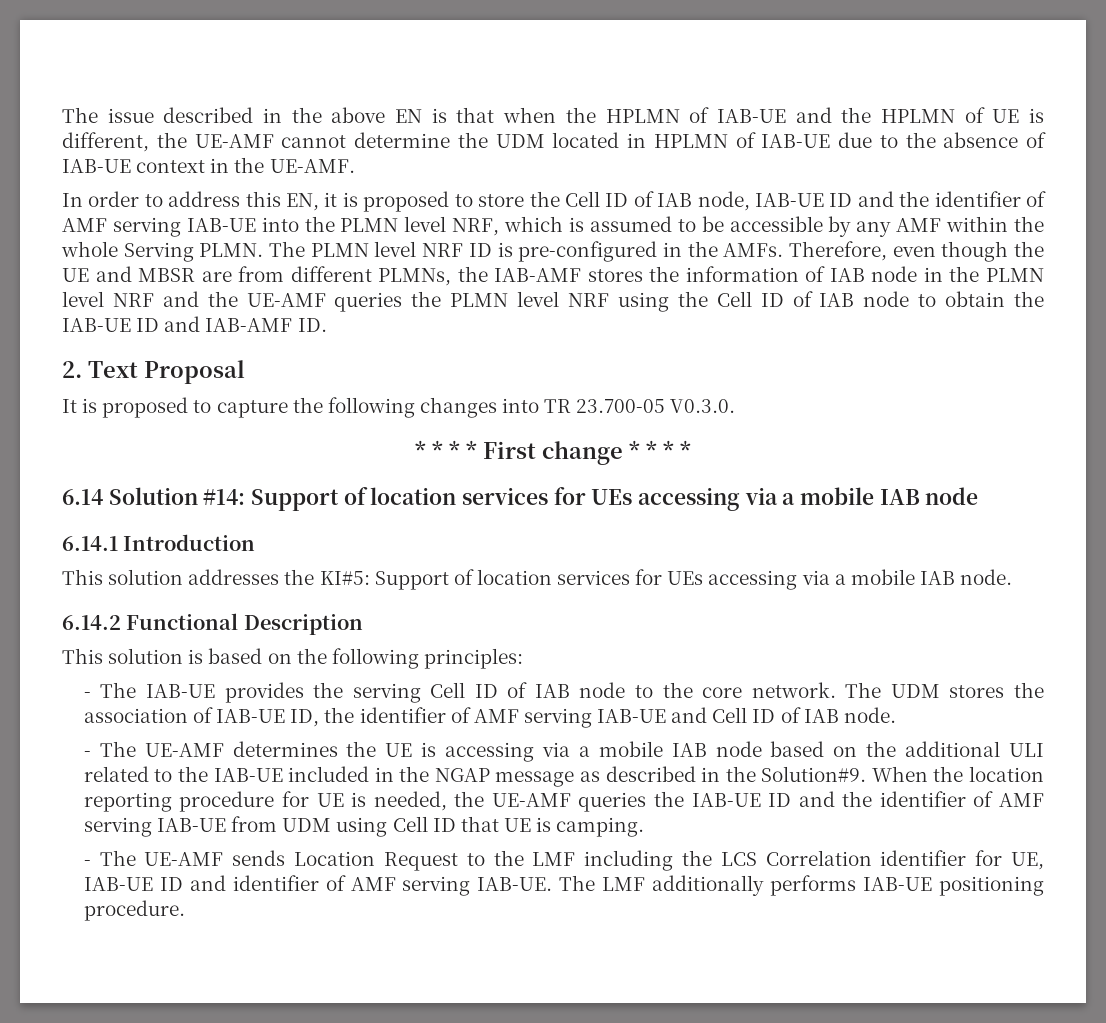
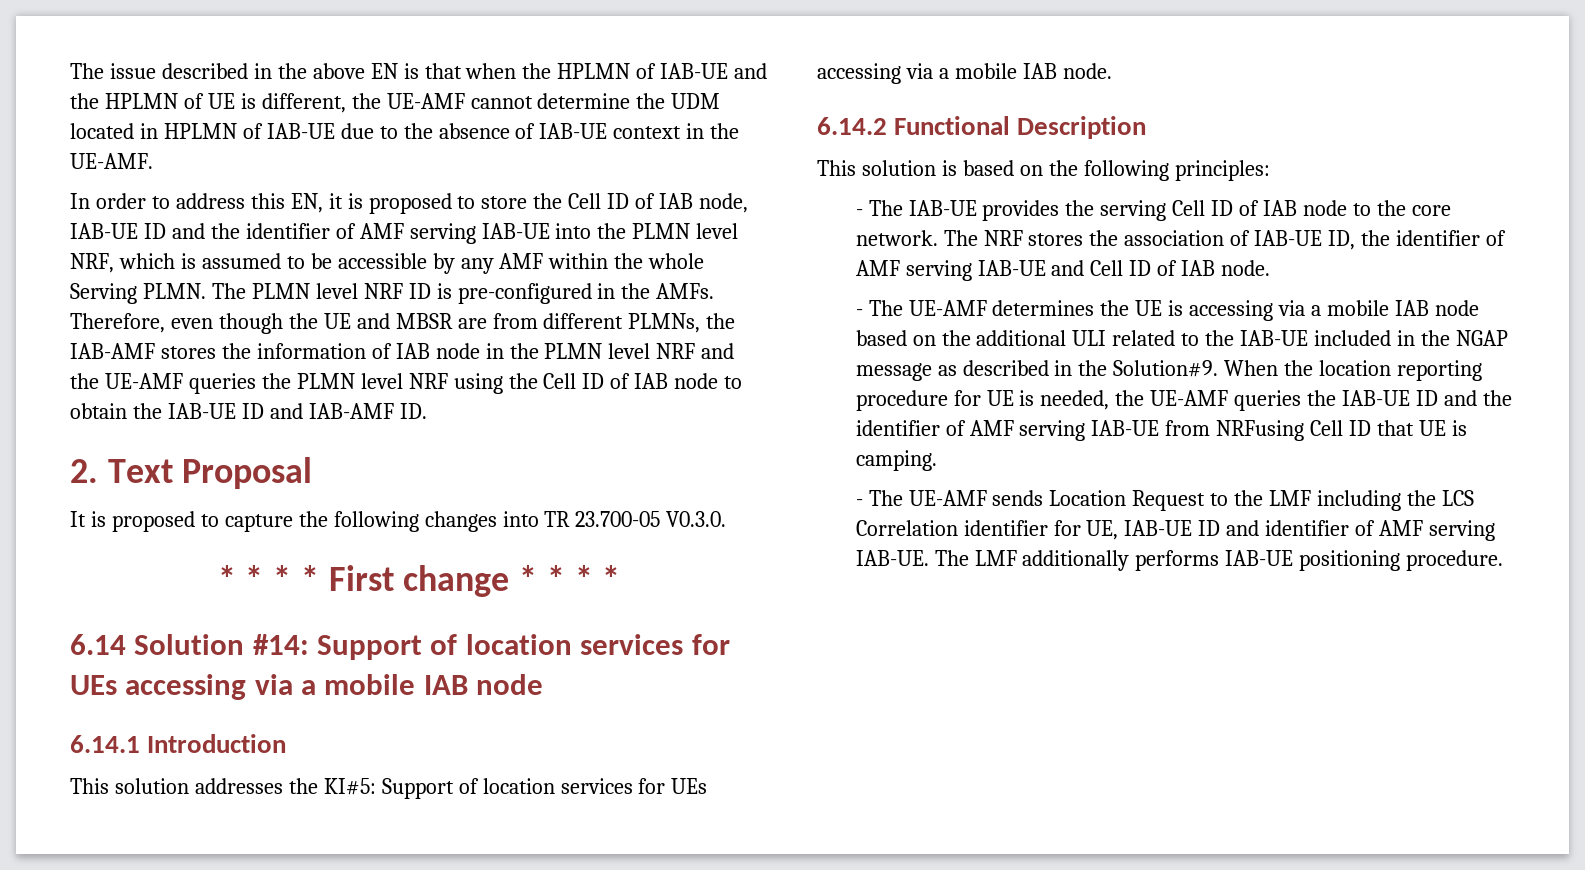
- The UDM stores the association of IAB-UE ID, the identifier of AMF serving IAB-UE and Cell ID of IAB node.
+ The NRF stores the association of IAB-UE ID, the identifier of AMF serving IAB-UE and Cell ID of IAB node.
- When the location reporting procedure for UE is needed, the UE-AMF queries the IAB-UE ID and the identifier of AMF serving IAB-UE from UDM using Cell ID that UE is camping.
+ When the location reporting procedure for UE is needed, the UE-AMF queries the IAB-UE ID and the identifier of AMF serving IAB-UE from NRFusing Cell ID that UE is camping.

